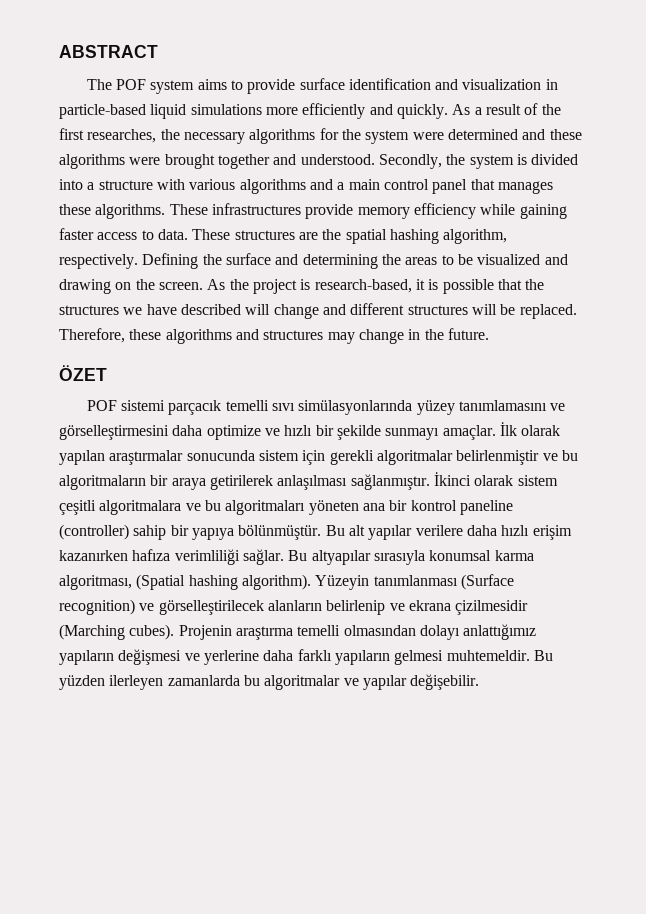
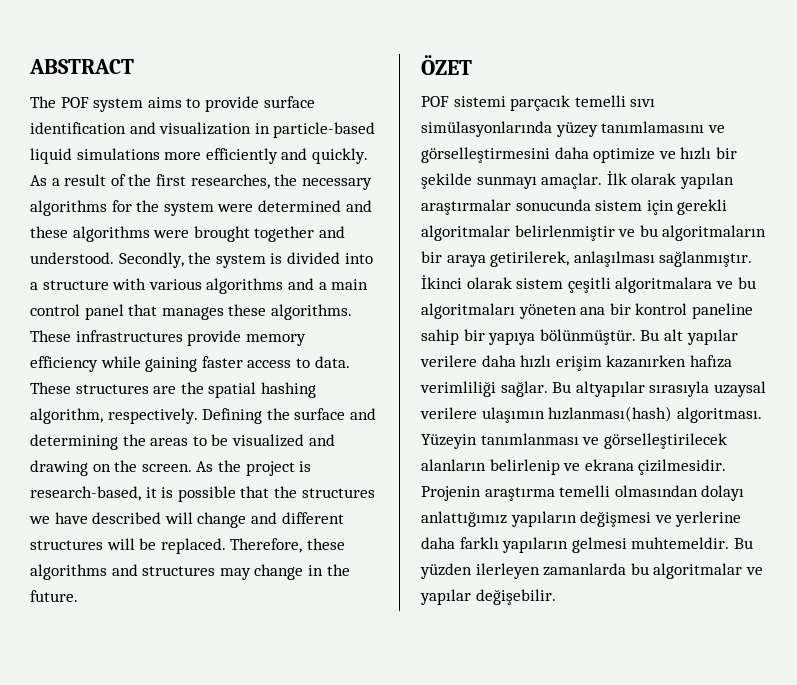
- İlk olarak yapılan araştırmalar sonucunda sistem için gerekli algoritmalar belirlenmiştir ve bu algoritmaların bir araya getirilerek anlaşılması sağlanmıştır.
+ İlk olarak yapılan araştırmalar sonucunda sistem için gerekli algoritmalar belirlenmiştir ve bu algoritmaların bir araya getirilerek, anlaşılması sağlanmıştır.
- İkinci olarak sistem çeşitli algoritmalara ve bu algoritmaları yöneten ana bir kontrol paneline (controller) sahip bir yapıya bölünmüştür.
+ İkinci olarak sistem çeşitli algoritmalara ve bu algoritmaları yöneten ana bir kontrol paneline sahip bir yapıya bölünmüştür.
- Bu altyapılar sırasıyla konumsal karma algoritması, (Spatial hashing algorithm). Yüzeyin tanımlanması (Surface recognition) ve görselleştirilecek alanların belirlenip ve ekrana çizilmesidir (Marching cubes).
+ Bu altyapılar sırasıyla uzaysal verilere ulaşımın hızlanması(hash) algoritması. Yüzeyin tanımlanması ve görselleştirilecek alanların belirlenip ve ekrana çizilmesidir.

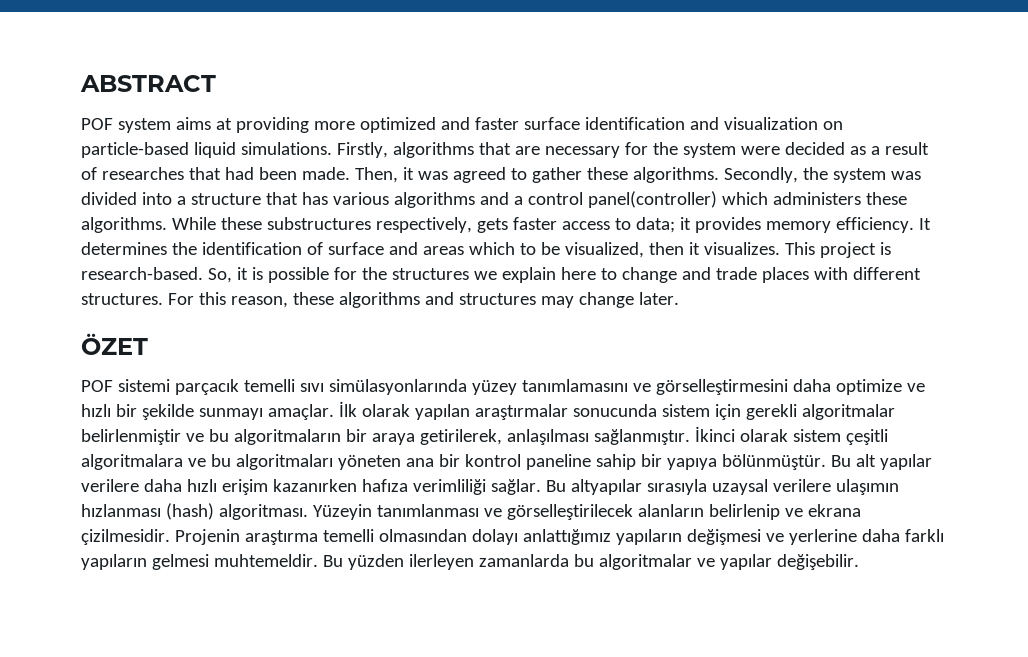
- The POF system aims to provide surface identification and visualization in particle-based liquid simulations more efficiently and quickly. As a result of the first researches, the necessary algorithms for the system were determined and these algorithms were brought together and understood.
+ POF system aims at providing more optimized and faster surface identification and visualization on particle-based liquid simulations. Firstly, algorithms that are necessary for the system were decided as a result of researches that had been made. Then, it was agreed to gather these algorithms.
- Secondly, the system is divided into a structure with various algorithms and a main control panel that manages these algorithms. These infrastructures provide memory efficiency while gaining faster access to data. These structures are the spatial hashing algorithm, respectively. Defining the surface and determining the areas to be visualized and drawing on the screen. As the project is research-based, it is possible that the structures we have described will change and different structures will be replaced. Therefore, these algorithms and structures may change in the future.
+ Secondly, the system was divided into a structure that has various algorithms and a control panel(controller) which administers these algorithms. While these substructures respectively, gets faster access to data; it provides memory efficiency. It determines the identification of surface and areas which to be visualized, then it visualizes. This project is research-based. So, it is possible for the structures we explain here to change and trade places with different structures. For this reason, these algorithms and structures may change later.
- Bu altyapılar sırasıyla uzaysal verilere ulaşımın hızlanması(hash) algoritması.
+ Bu altyapılar sırasıyla uzaysal verilere ulaşımın hızlanması (hash) algoritması.

